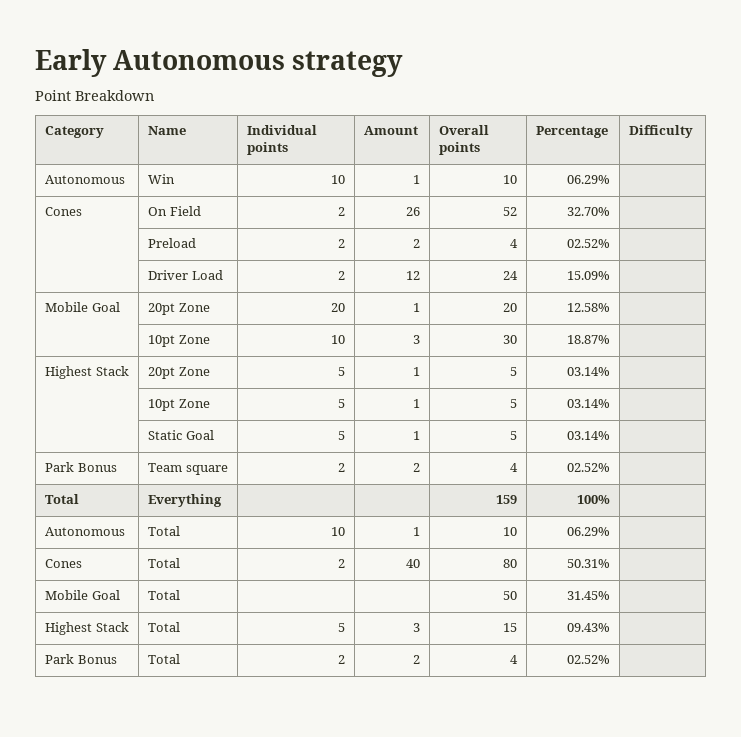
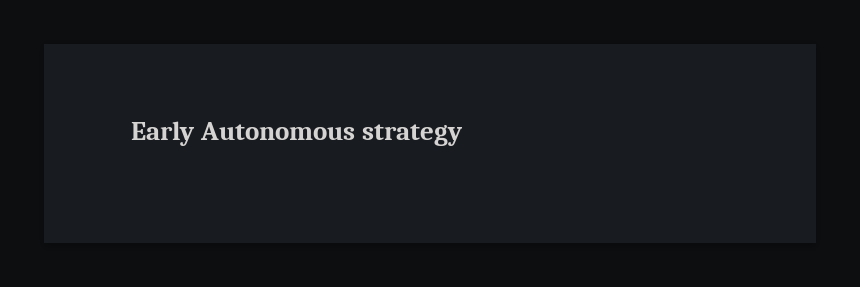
- Point Breakdown
- Category | Name | Individual points | Amount | Overall points | Percentage | Difficulty
- Autonomous | Win | 10 | 1 | 10 | 06.29% |
- Cones | On Field | 2 | 26 | 52 | 32.70% |
- | Preload | 2 | 2 | 4 | 02.52% |
- | Driver Load | 2 | 12 | 24 | 15.09% |
- Mobile Goal | 20pt Zone | 20 | 1 | 20 | 12.58% |
- | 10pt Zone | 10 | 3 | 30 | 18.87% |
- Highest Stack | 20pt Zone | 5 | 1 | 5 | 03.14% |
- | 10pt Zone | 5 | 1 | 5 | 03.14% |
- | Static Goal | 5 | 1 | 5 | 03.14% |
- Park Bonus | Team square | 2 | 2 | 4 | 02.52% |
- Total | Everything | | | 159 | 100% |
- Autonomous | Total | 10 | 1 | 10 | 06.29% |
- Cones | Total | 2 | 40 | 80 | 50.31% |
- Mobile Goal | Total | | | 50 | 31.45% |
- Highest Stack | Total | 5 | 3 | 15 | 09.43% |
- Park Bonus | Total | 2 | 2 | 4 | 02.52% |

